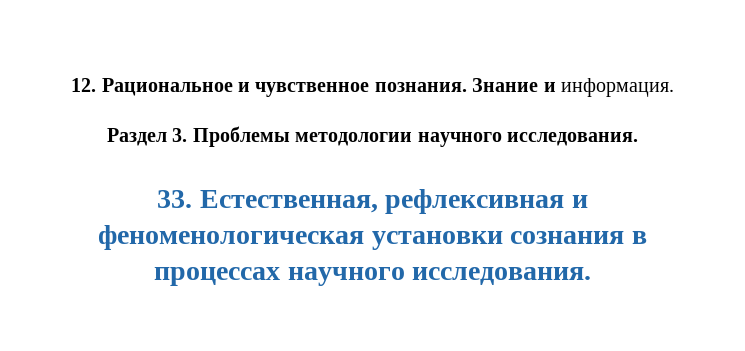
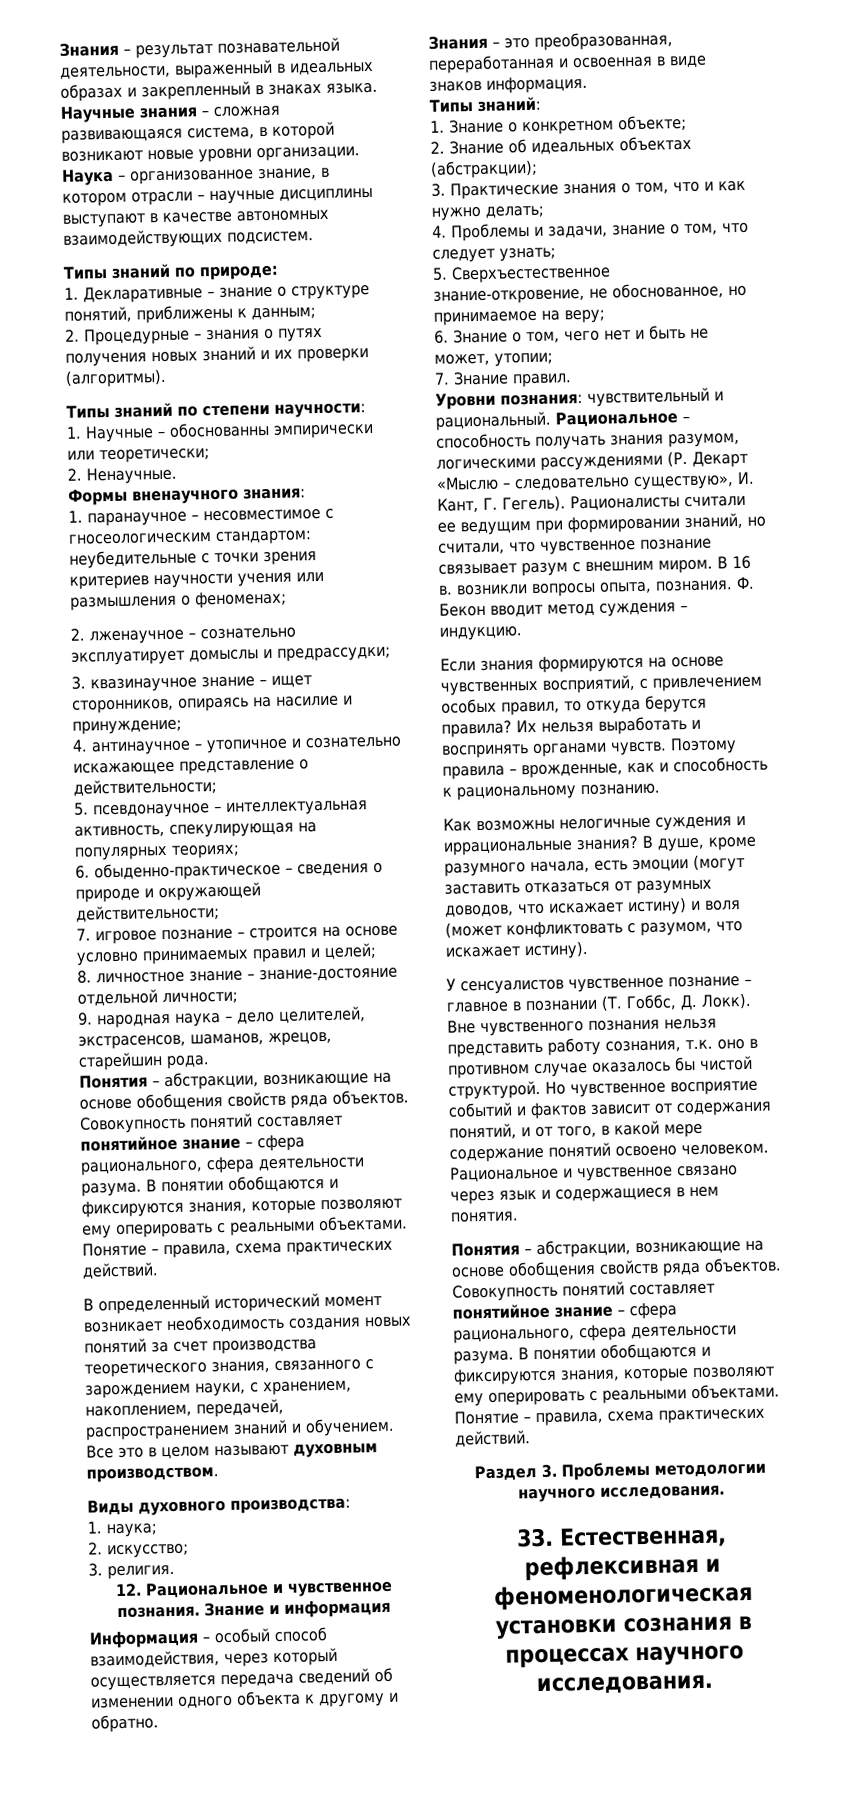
+ Знания – результат познавательной деятельности, выраженный в идеальных образах и закрепленный в знаках языка. Научные знания – сложная развивающаяся система, в которой возникают новые уровни организации. Наука – организованное знание, в котором отрасли – научные дисциплины выступают в качестве автономных взаимодействующих подсистем.
+ Типы знаний по природе:
+ 1. Декларативные – знание о структуре понятий, приближены к данным;
+ 2. Процедурные – знания о путях получения новых знаний и их проверки (алгоритмы).
+ Типы знаний по степени научности:
+ 1. Научные – обоснованны эмпирически или теоретически;
+ 2. Ненаучные.
+ Формы вненаучного знания:
+ 1. паранаучное – несовместимое с гносеологическим стандартом: неубедительные с точки зрения критериев научности учения или размышления о феноменах;
+ 2. лженаучное – сознательно эксплуатирует домыслы и предрассудки;
+ 3. квазинаучное знание – ищет сторонников, опираясь на насилие и принуждение;
+ 4. антинаучное – утопичное и сознательно искажающее представление о действительности;
+ 5. псевдонаучное – интеллектуальная активность, спекулирующая на популярных теориях;
+ 6. обыденно-практическое – сведения о природе и окружающей действительности;
+ 7. игровое познание – строится на основе условно принимаемых правил и целей;
+ 8. личностное знание – знание-достояние отдельной личности;
+ 9. народная наука – дело целителей, экстрасенсов, шаманов, жрецов, старейшин рода.
+ Понятия – абстракции, возникающие на основе обобщения свойств ряда объектов. Совокупность понятий составляет понятийное знание – сфера рационального, сфера деятельности разума. В понятии обобщаются и фиксируются знания, которые позволяют ему оперировать с реальными объектами. Понятие – правила, схема практических действий.
+ В определенный исторический момент возникает необходимость создания новых понятий за счет производства теоретического знания, связанного с зарождением науки, с хранением, накоплением, передачей, распространением знаний и обучением. Все это в целом называют духовным производством.
+ Виды духовного производства:
+ 1. наука;
+ 2. искусство;
+ 3. религия.
- Знание и информация.
+ Знание и информация
+ Информация – особый способ взаимодействия, через который осуществляется передача сведений об изменении одного объекта к другому и обратно.
+ Знания – это преобразованная, переработанная и освоенная в виде знаков информация.
+ Типы знаний:
+ 1. Знание о конкретном объекте;
+ 2. Знание об идеальных объектах (абстракции);
+ 3. Практические знания о том, что и как нужно делать;
+ 4. Проблемы и задачи, знание о том, что следует узнать;
+ 5. Сверхъестественное знание-откровение, не обоснованное, но принимаемое на веру;
+ 6. Знание о том, чего нет и быть не может, утопии;
+ 7. Знание правил.
+ Уровни познания: чувствительный и рациональный. Рациональное – способность получать знания разумом, логическими рассуждениями (Р. Декарт «Мыслю – следовательно существую», И. Кант, Г. Гегель). Рационалисты считали ее ведущим при формировании знаний, но считали, что чувственное познание связывает разум с внешним миром. В 16 в. возникли вопросы опыта, познания. Ф. Бекон вводит метод суждения – индукцию.
+ Если знания формируются на основе чувственных восприятий, с привлечением особых правил, то откуда берутся правила? Их нельзя выработать и воспринять органами чувств. Поэтому правила – врожденные, как и способность к рациональному познанию.
+ Как возможны нелогичные суждения и иррациональные знания? В душе, кроме разумного начала, есть эмоции (могут заставить отказаться от разумных доводов, что искажает истину) и воля (может конфликтовать с разумом, что искажает истину).
+ У сенсуалистов чувственное познание – главное в познании (Т. Гоббс, Д. Локк). Вне чувственного познания нельзя представить работу сознания, т.к. оно в противном случае оказалось бы чистой структурой. Но чувственное восприятие событий и фактов зависит от содержания понятий, и от того, в какой мере содержание понятий освоено человеком. Рациональное и чувственное связано через язык и содержащиеся в нем понятия.
+ Понятия – абстракции, возникающие на основе обобщения свойств ряда объектов. Совокупность понятий составляет понятийное знание – сфера рационального, сфера деятельности разума. В понятии обобщаются и фиксируются знания, которые позволяют ему оперировать с реальными объектами. Понятие – правила, схема практических действий.

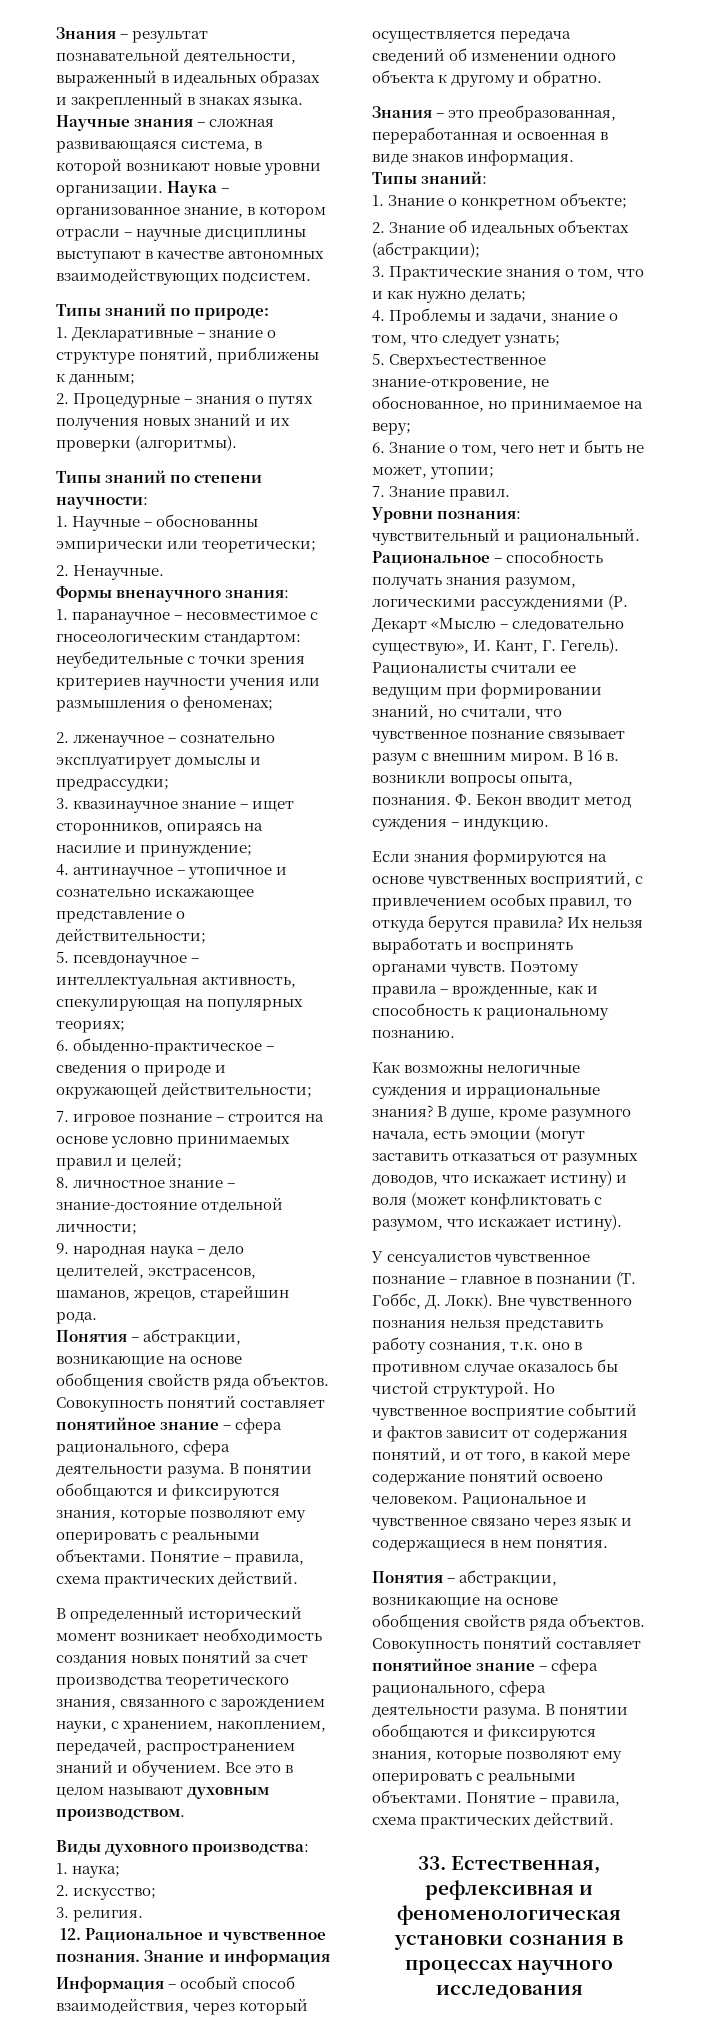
- Раздел 3. Проблемы методологии научного исследования.
- 33. Естественная, рефлексивная и феноменологическая установки сознания в процессах научного исследования.
+ 33. Естественная, рефлексивная и феноменологическая установки сознания в процессах научного исследования

